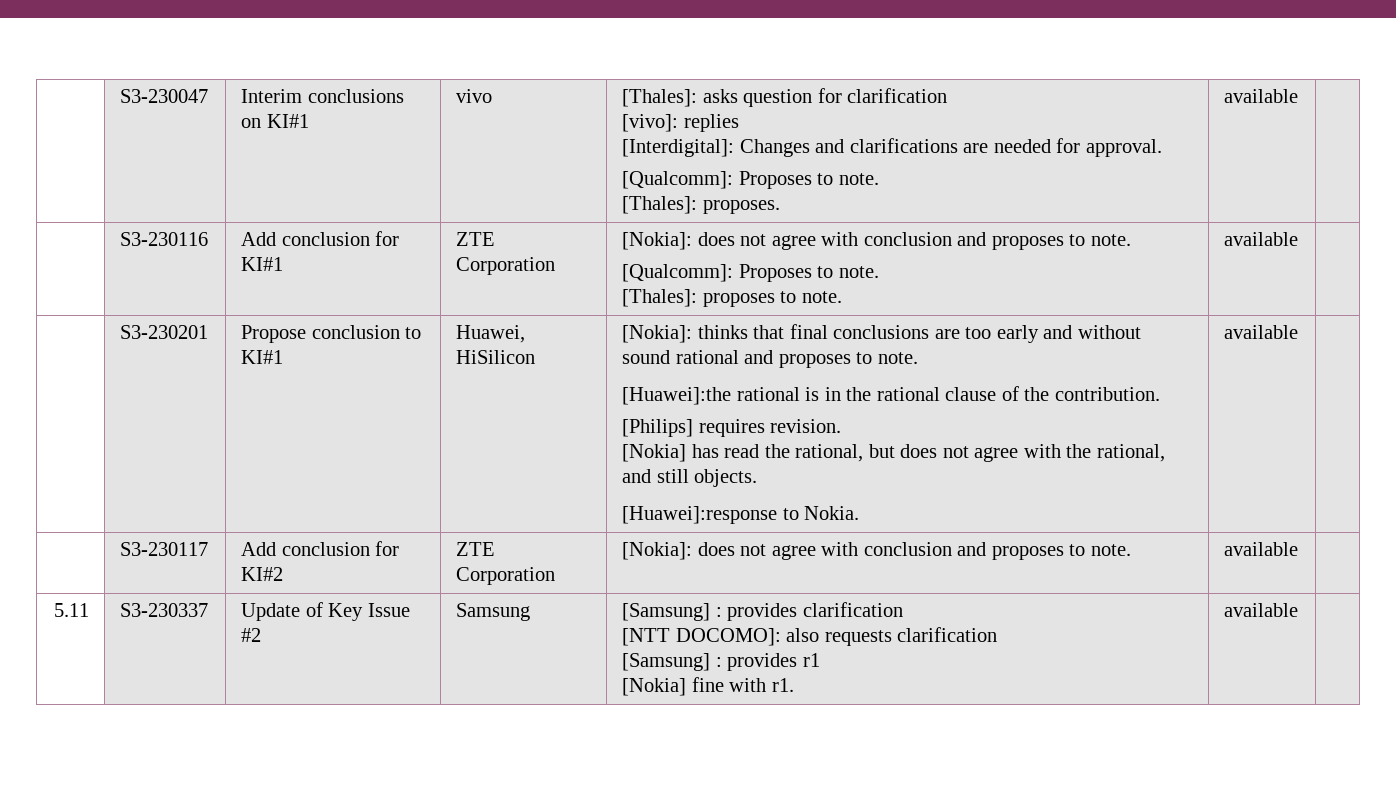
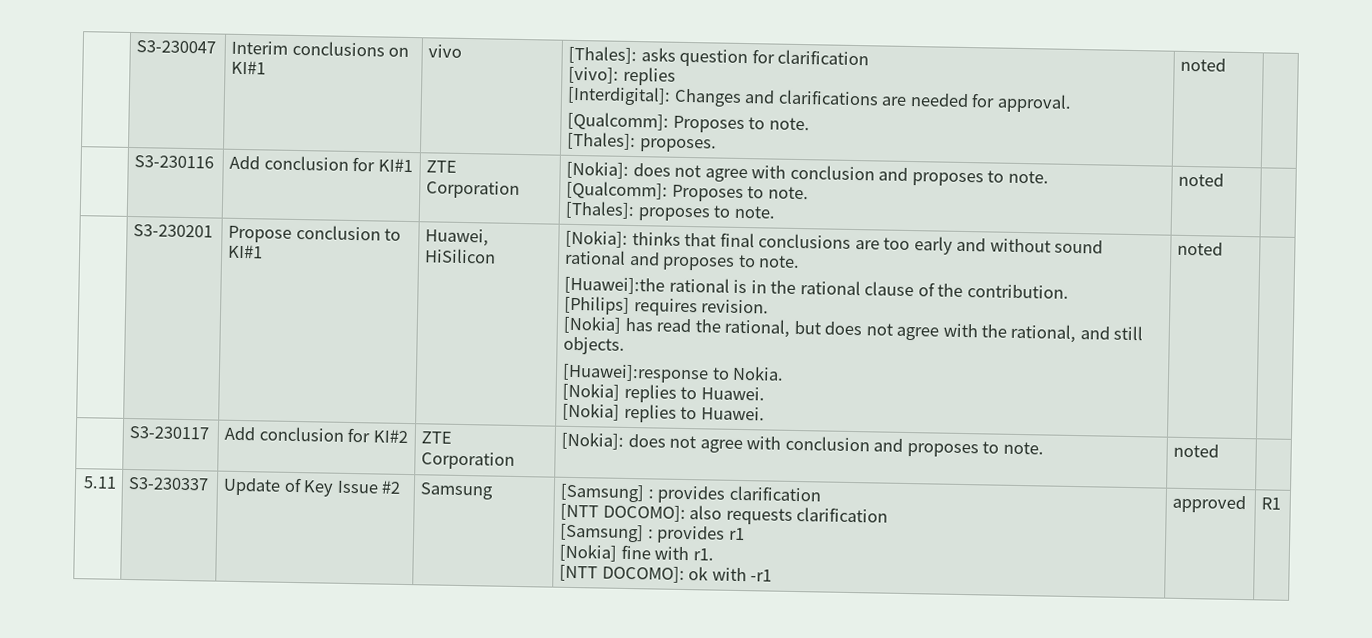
  | S3-230047 | Interim conclusions on KI#1 | vivo | [Thales]: asks question for clarification
  [vivo]: replies
  [Interdigital]: Changes and clarifications are needed for approval.
  [Qualcomm]: Proposes to note.
- [Thales]: proposes. | available |
+ [Thales]: proposes. | noted |
  | S3-230116 | Add conclusion for KI#1 | ZTE Corporation | [Nokia]: does not agree with conclusion and proposes to note.
  [Qualcomm]: Proposes to note.
- [Thales]: proposes to note. | available |
+ [Thales]: proposes to note. | noted |
- [Huawei]:response to Nokia. | available
+ [Huawei]:response to Nokia.
+ [Nokia] replies to Huawei.
+ [Nokia] replies to Huawei. | noted
- | S3-230117 | Add conclusion for KI#2 | ZTE Corporation | [Nokia]: does not agree with conclusion and proposes to note. | available |
+ | S3-230117 | Add conclusion for KI#2 | ZTE Corporation | [Nokia]: does not agree with conclusion and proposes to note. | noted |
  5.11 | S3-230337 | Update of Key Issue #2 | Samsung | [Samsung] : provides clarification
  [NTT DOCOMO]: also requests clarification
  [Samsung] : provides r1
- [Nokia] fine with r1. | available |
+ [Nokia] fine with r1.
+ [NTT DOCOMO]: ok with -r1 | approved | R1

